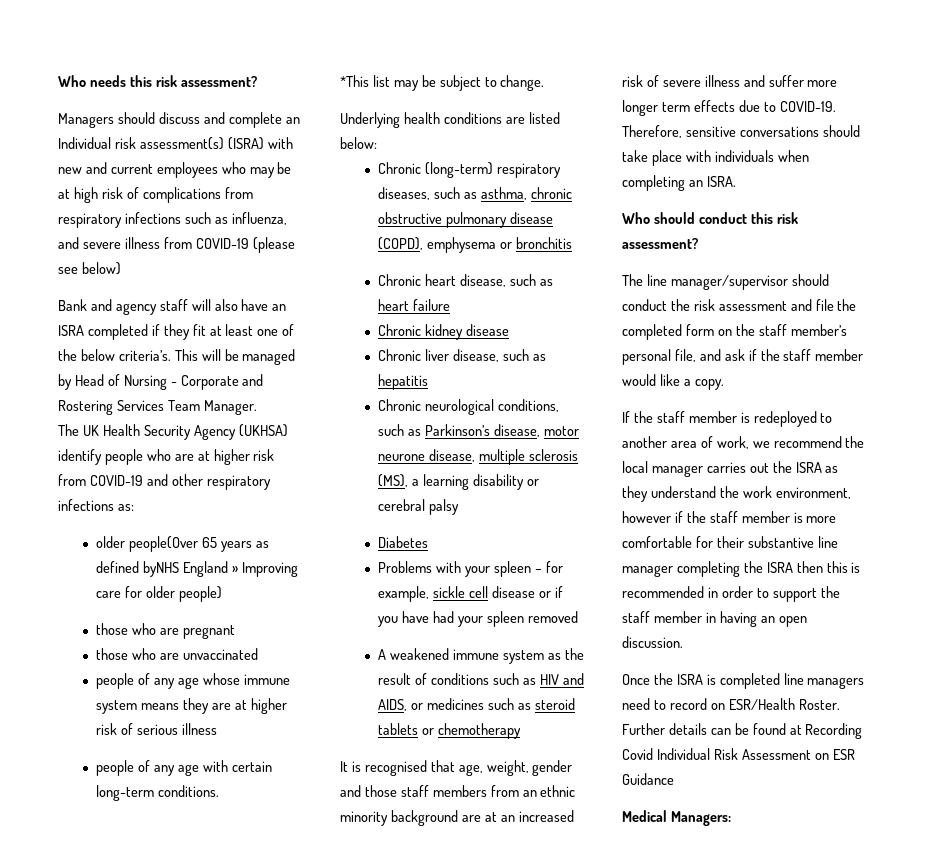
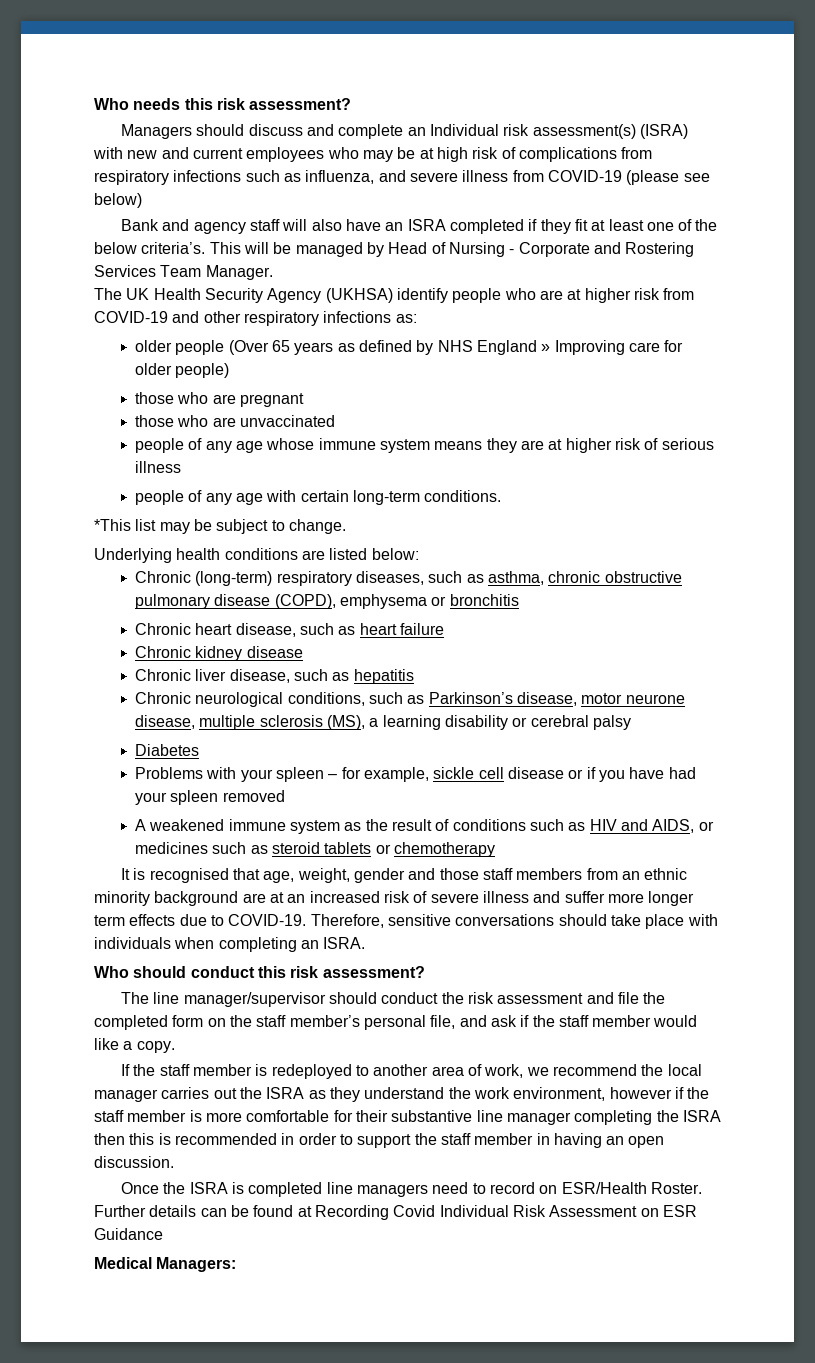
- older people(Over 65 years as defined byNHS England » Improving care for older people)
+ older people (Over 65 years as defined by NHS England » Improving care for older people)

